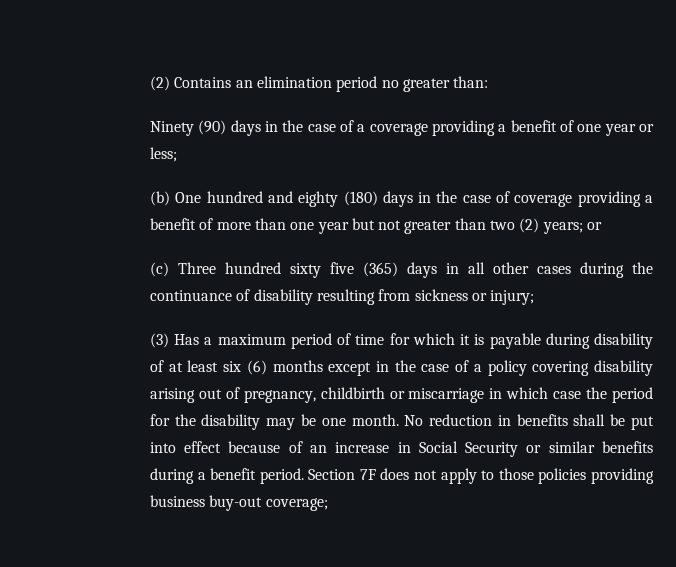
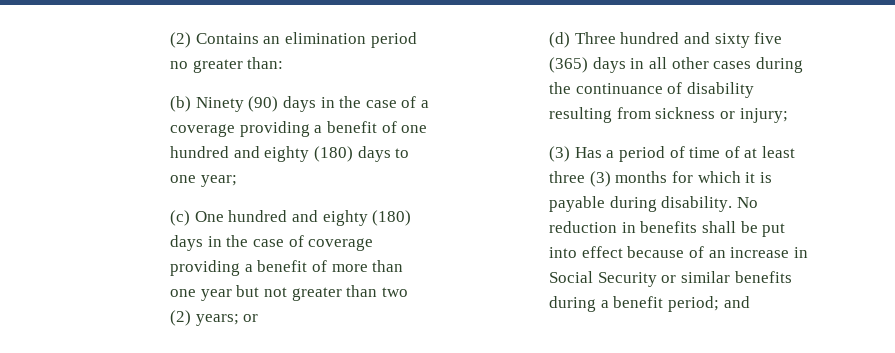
- Ninety (90) days in the case of a coverage providing a benefit of one year or less;
- (b) One hundred and eighty (180) days in the case of coverage providing a benefit of more than one year but not greater than two (2) years; or
+ (b) Ninety (90) days in the case of a coverage providing a benefit of one hundred and eighty (180) days to one year;
+ (c) One hundred and eighty (180) days in the case of coverage providing a benefit of more than one year but not greater than two (2) years; or
- (c) Three hundred sixty five (365) days in all other cases during the continuance of disability resulting from sickness or injury;
+ (d) Three hundred and sixty five (365) days in all other cases during the continuance of disability resulting from sickness or injury;
- (3) Has a maximum period of time for which it is payable during disability of at least six (6) months except in the case of a policy covering disability arising out of pregnancy, childbirth or miscarriage in which case the period for the disability may be one month.
+ (3) Has a period of time of at least three (3) months for which it is payable during disability.
- No reduction in benefits shall be put into effect because of an increase in Social Security or similar benefits during a benefit period. Section 7F does not apply to those policies providing business buy-out coverage;
+ No reduction in benefits shall be put into effect because of an increase in Social Security or similar benefits during a benefit period; and

